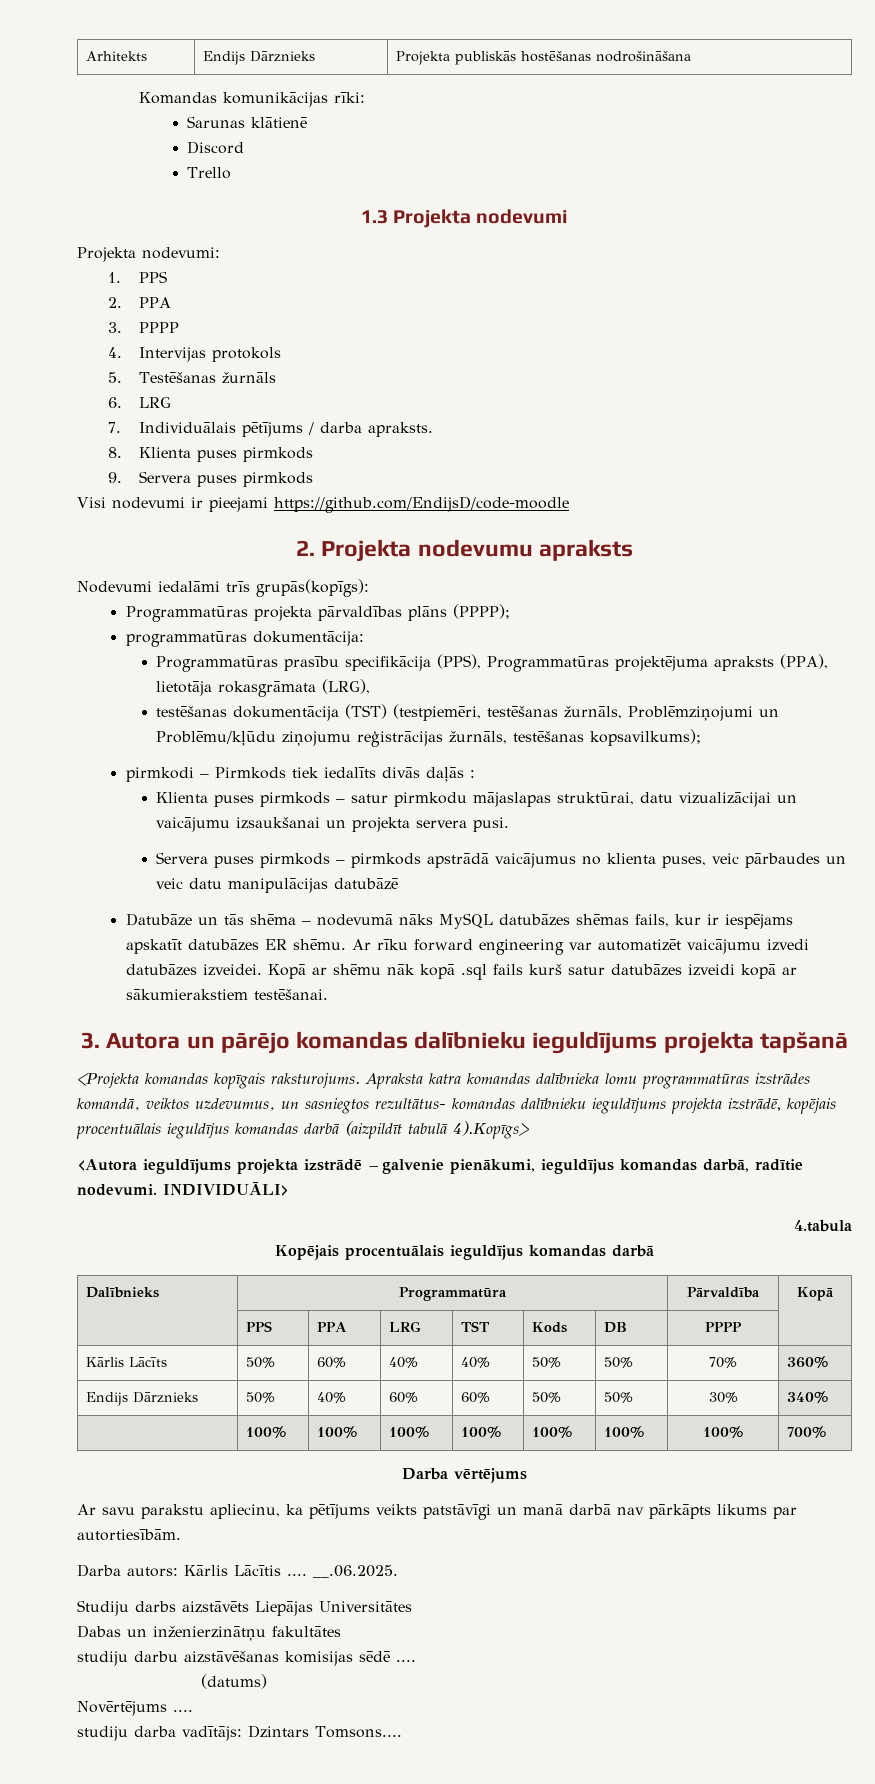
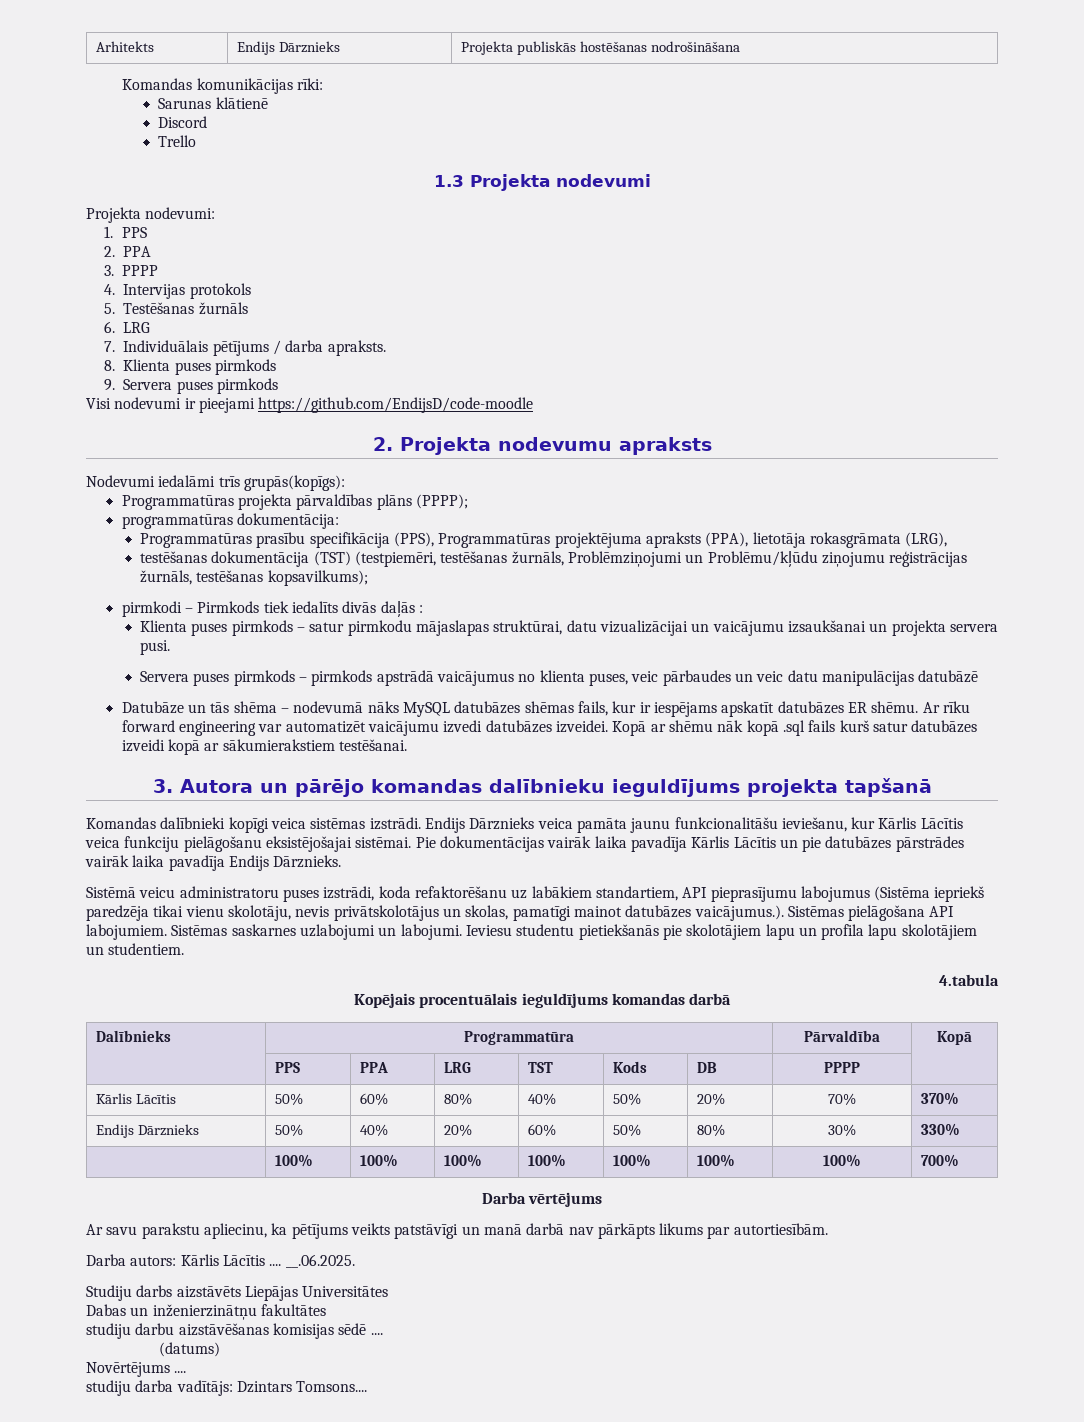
- <Projekta komandas kopīgais raksturojums. Apraksta katra komandas dalībnieka lomu programmatūras izstrādes komandā, veiktos uzdevumus, un sasniegtos rezultātus- komandas dalībnieku ieguldījums projekta izstrādē, kopējais procentuālais ieguldījus komandas darbā (aizpildīt tabulā 4).Kopīgs>
- <Autora ieguldījums projekta izstrādē – galvenie pienākumi, ieguldījus komandas darbā, radītie nodevumi. INDIVIDUĀLI>
+ Komandas dalībnieki kopīgi veica sistēmas izstrādi. Endijs Dārznieks veica pamāta jaunu funkcionalitāšu ieviešanu, kur Kārlis Lācītis veica funkciju pielāgošanu eksistējošajai sistēmai. Pie dokumentācijas vairāk laika pavadīja Kārlis Lācītis un pie datubāzes pārstrādes vairāk laika pavadīja Endijs Dārznieks.
+ Sistēmā veicu administratoru puses izstrādi, koda refaktorēšanu uz labākiem standartiem, API pieprasījumu labojumus (Sistēma iepriekš paredzēja tikai vienu skolotāju, nevis privātskolotājus un skolas, pamatīgi mainot datubāzes vaicājumus.). Sistēmas pielāgošana API labojumiem. Sistēmas saskarnes uzlabojumi un labojumi. Ieviesu studentu pietiekšanās pie skolotājiem lapu un profila lapu skolotājiem un studentiem.
- Kopējais procentuālais ieguldījus komandas darbā
+ Kopējais procentuālais ieguldījums komandas darbā
- Kārlis Lācīts | 50% | 60% | 40% | 40% | 50% | 50% | 70% | 360%
+ Kārlis Lācītis | 50% | 60% | 80% | 40% | 50% | 20% | 70% | 370%
- Endijs Dārznieks | 50% | 40% | 60% | 60% | 50% | 50% | 30% | 340%
+ Endijs Dārznieks | 50% | 40% | 20% | 60% | 50% | 80% | 30% | 330%

